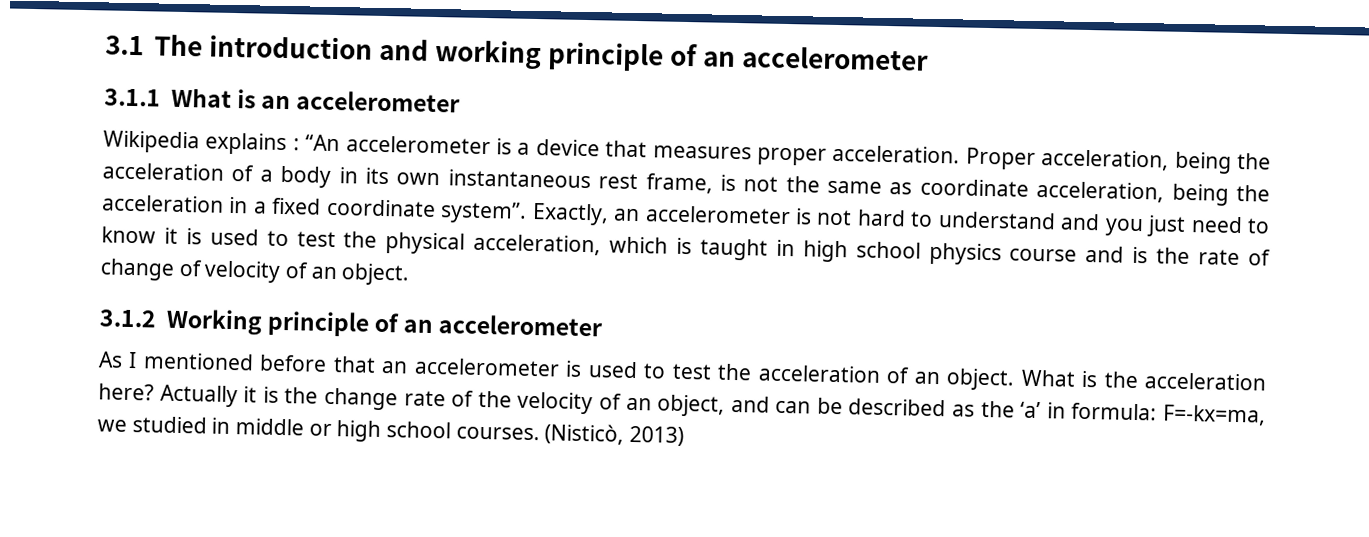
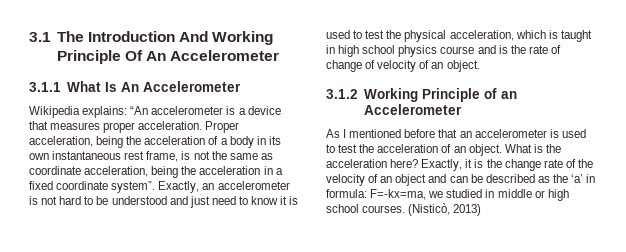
- 3.1 The introduction and working principle of an accelerometer
+ 3.1 The Introduction And Working Principle Of An Accelerometer
- 3.1.1 What is an accelerometer
+ 3.1.1 What Is An Accelerometer
- Wikipedia explains : “An accelerometer is a device that measures proper acceleration.
+ Wikipedia explains: “An accelerometer is a device that measures proper acceleration.
- Exactly, an accelerometer is not hard to understand and you just need to know it is used to test the physical acceleration, which is taught in high school physics course and is the rate of change of velocity of an object.
+ Exactly, an accelerometer is not hard to be understood and just need to know it is used to test the physical acceleration, which is taught in high school physics course and is the rate of change of velocity of an object.
- 3.1.2 Working principle of an accelerometer
+ 3.1.2 Working Principle of an Accelerometer
- Actually it is the change rate of the velocity of an object, and can be described as the ‘a’ in formula: F=-kx=ma, we studied in middle or high school courses.
+ Exactly, it is the change rate of the velocity of an object and can be described as the ‘a’ in formula: F=-kx=ma, we studied in middle or high school courses.

